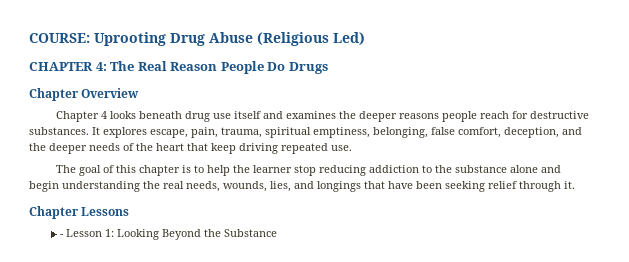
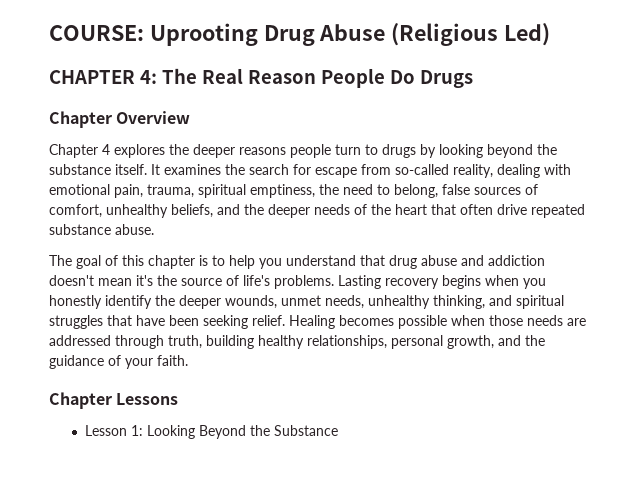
- Chapter 4 looks beneath drug use itself and examines the deeper reasons people reach for destructive substances. It explores escape, pain, trauma, spiritual emptiness, belonging, false comfort, deception, and the deeper needs of the heart that keep driving repeated use.
+ Chapter 4 explores the deeper reasons people turn to drugs by looking beyond the substance itself. It examines the search for escape from so-called reality, dealing with emotional pain, trauma, spiritual emptiness, the need to belong, false sources of comfort, unhealthy beliefs, and the deeper needs of the heart that often drive repeated substance abuse.
- The goal of this chapter is to help the learner stop reducing addiction to the substance alone and begin understanding the real needs, wounds, lies, and longings that have been seeking relief through it.
+ The goal of this chapter is to help you understand that drug abuse and addiction doesn't mean it's the source of life's problems. Lasting recovery begins when you honestly identify the deeper wounds, unmet needs, unhealthy thinking, and spiritual struggles that have been seeking relief. Healing becomes possible when those needs are addressed through truth, building healthy relationships, personal growth, and the guidance of your faith.
- - Lesson 1: Looking Beyond the Substance
+ Lesson 1: Looking Beyond the Substance

